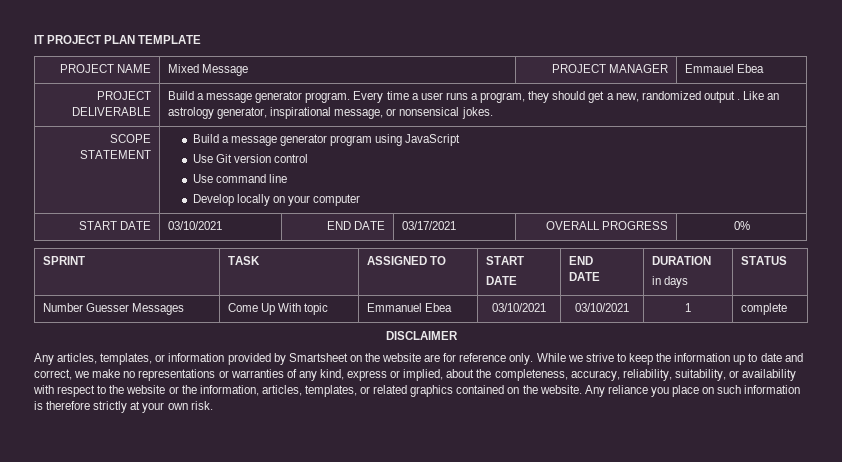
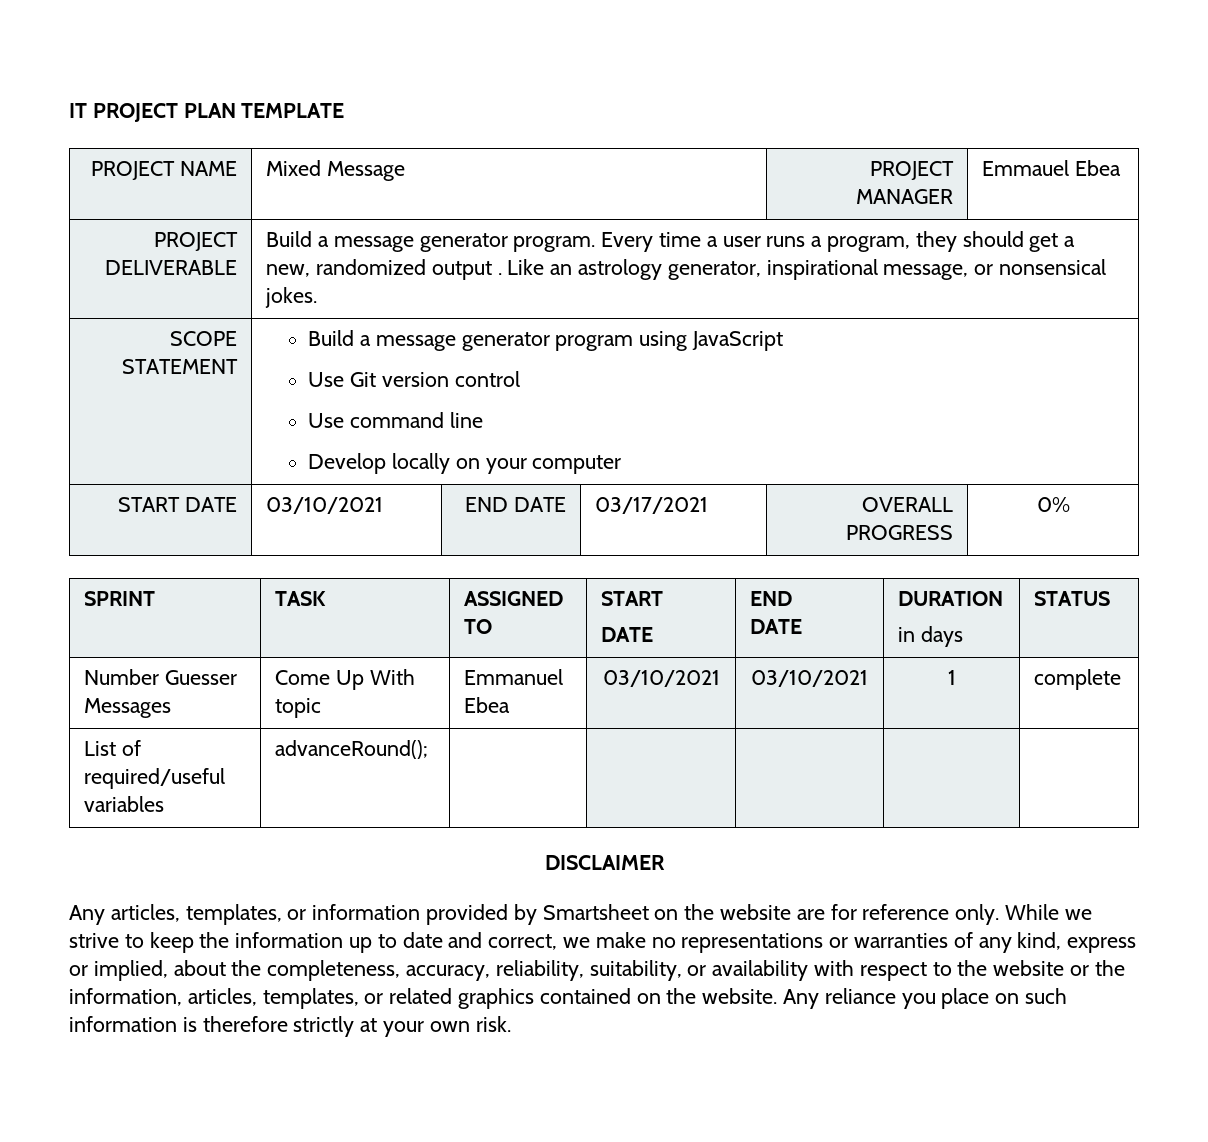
+ List of required/useful variables | advanceRound(); | | | | |

